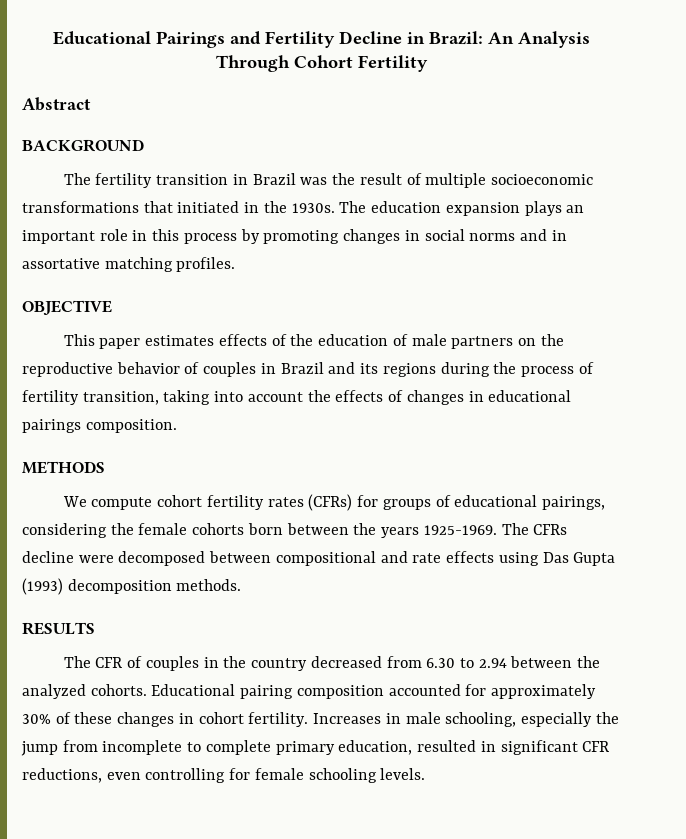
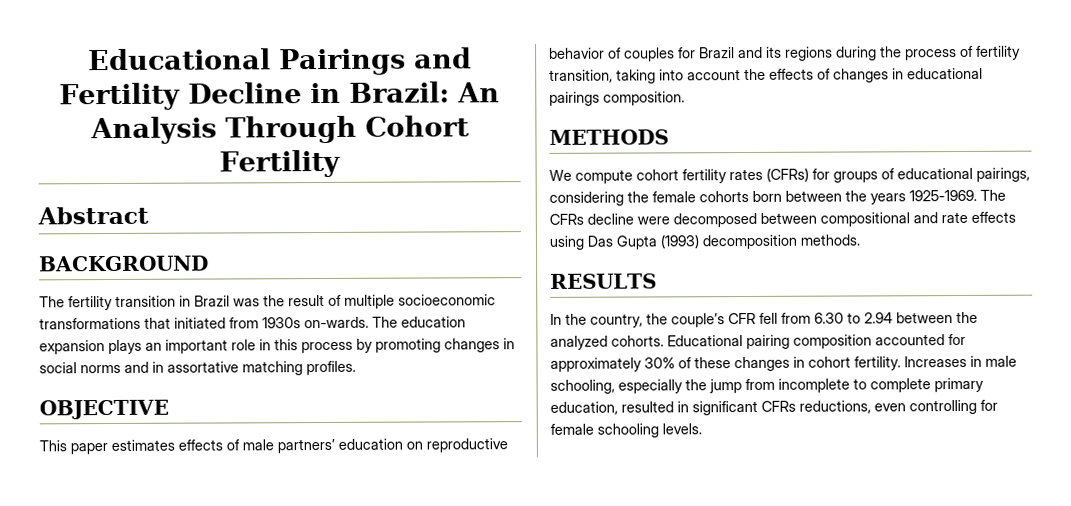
- The fertility transition in Brazil was the result of multiple socioeconomic transformations that initiated in the 1930s.
+ The fertility transition in Brazil was the result of multiple socioeconomic transformations that initiated from 1930s on-wards.
- This paper estimates effects of the education of male partners on the reproductive behavior of couples in Brazil and its regions during the process of fertility transition, taking into account the effects of changes in educational pairings composition.
+ This paper estimates effects of male partners’ education on reproductive behavior of couples for Brazil and its regions during the process of fertility transition, taking into account the effects of changes in educational pairings composition.
- The CFR of couples in the country decreased from 6.30 to 2.94 between the analyzed cohorts.
+ In the country, the couple’s CFR fell from 6.30 to 2.94 between the analyzed cohorts.
- Increases in male schooling, especially the jump from incomplete to complete primary education, resulted in significant CFR reductions, even controlling for female schooling levels.
+ Increases in male schooling, especially the jump from incomplete to complete primary education, resulted in significant CFRs reductions, even controlling for female schooling levels.

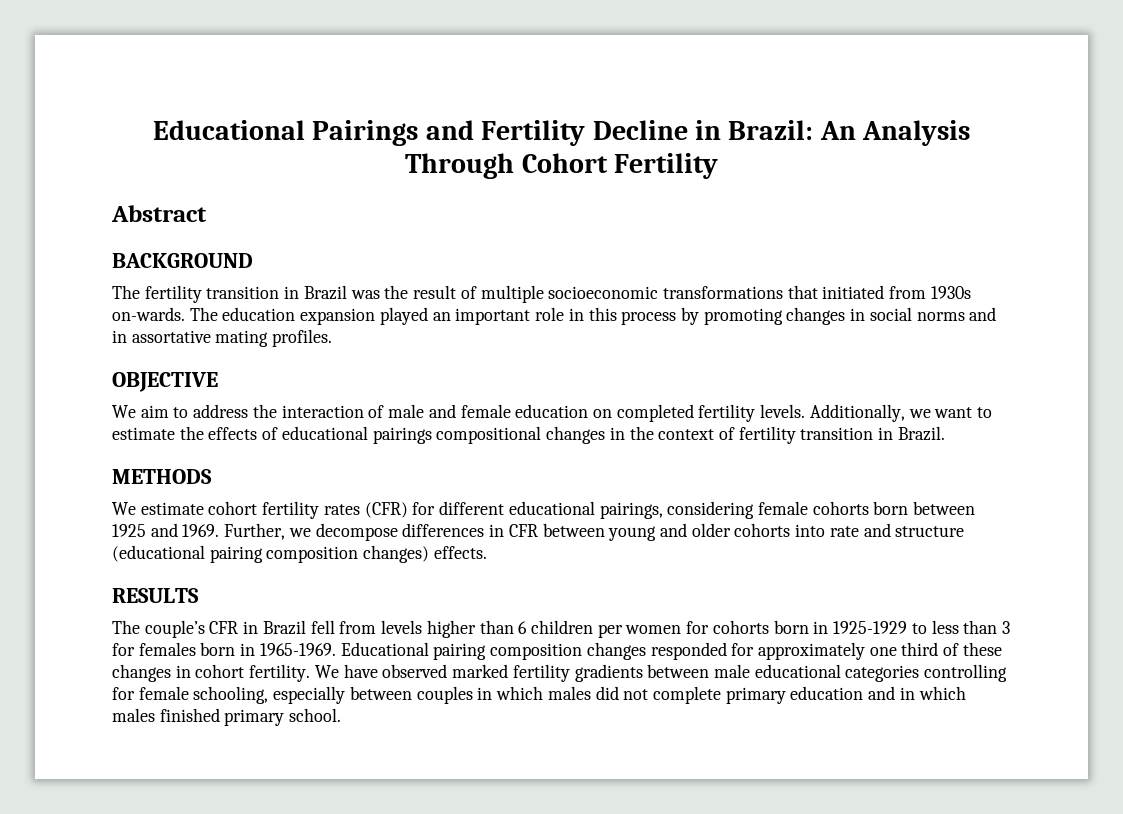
- The education expansion plays an important role in this process by promoting changes in social norms and in assortative matching profiles.
+ The education expansion played an important role in this process by promoting changes in social norms and in assortative mating profiles.
- This paper estimates effects of male partners’ education on reproductive behavior of couples for Brazil and its regions during the process of fertility transition, taking into account the effects of changes in educational pairings composition.
+ We aim to address the interaction of male and female education on completed fertility levels. Additionally, we want to estimate the effects of educational pairings compositional changes in the context of fertility transition in Brazil.
- We compute cohort fertility rates (CFRs) for groups of educational pairings, considering the female cohorts born between the years 1925-1969. The CFRs decline were decomposed between compositional and rate effects using Das Gupta (1993) decomposition methods.
+ We estimate cohort fertility rates (CFR) for different educational pairings, considering female cohorts born between 1925 and 1969. Further, we decompose differences in CFR between young and older cohorts into rate and structure (educational pairing composition changes) effects.
  RESULTS
- In the country, the couple’s CFR fell from 6.30 to 2.94 between the analyzed cohorts. Educational pairing composition accounted for approximately 30% of these changes in cohort fertility.
+ The couple’s CFR in Brazil fell from levels higher than 6 children per women for cohorts born in 1925-1929 to less than 3 for females born in 1965-1969. Educational pairing composition changes responded for approximately one third of these changes in cohort fertility.
- Increases in male schooling, especially the jump from incomplete to complete primary education, resulted in significant CFRs reductions, even controlling for female schooling levels.
+ We have observed marked fertility gradients between male educational categories controlling for female schooling, especially between couples in which males did not complete primary education and in which males finished primary school.

